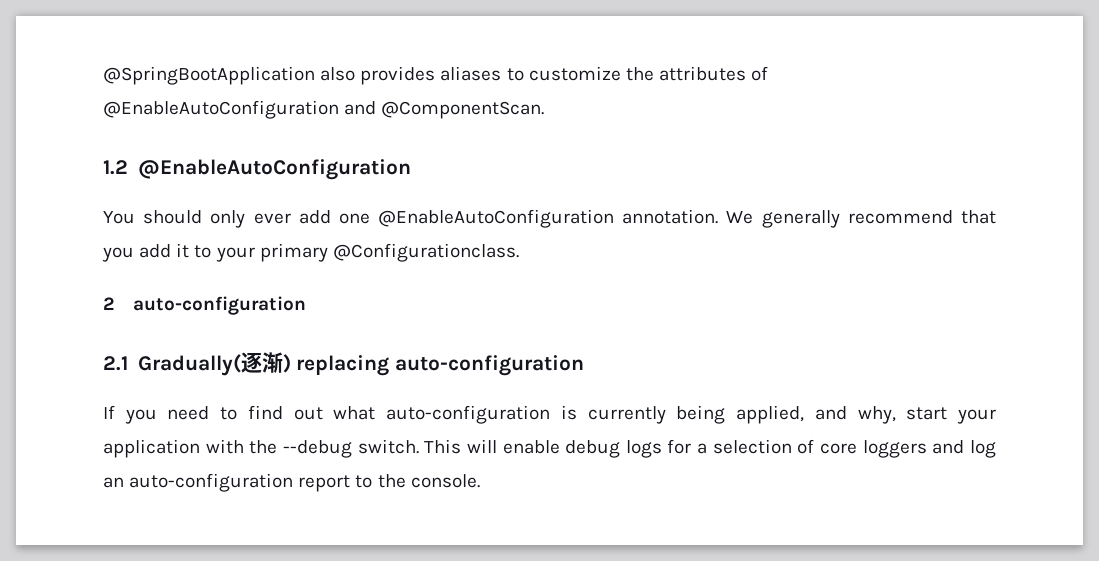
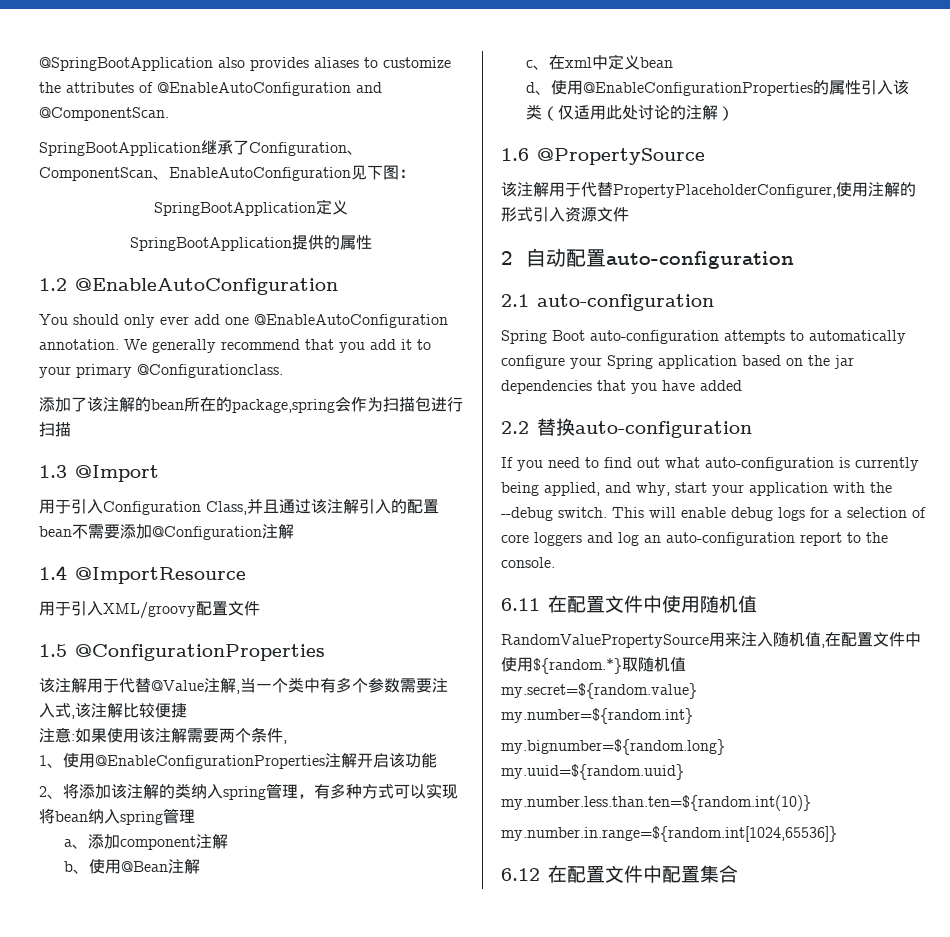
+ SpringBootApplication继承了Configuration、ComponentScan、EnableAutoConfiguration见下图：
+ SpringBootApplication定义
+ SpringBootApplication提供的属性
- 2 auto-configuration
- 2.1 Gradually(逐渐) replacing auto-configuration
+ 添加了该注解的bean所在的package,spring会作为扫描包进行扫描
+ 1.3 @Import
+ 用于引入Configuration Class,并且通过该注解引入的配置bean不需要添加@Configuration注解
+ 1.4 @ImportResource
+ 用于引入XML/groovy配置文件
+ 1.5 @ConfigurationProperties
+ 该注解用于代替@Value注解,当一个类中有多个参数需要注入式,该注解比较便捷
+ 注意:如果使用该注解需要两个条件,
+ 1、使用@EnableConfigurationProperties注解开启该功能
+ 2、将添加该注解的类纳入spring管理，有多种方式可以实现将bean纳入spring管理
+ a、添加component注解
+ b、使用@Bean注解
+ c、在xml中定义bean
+ d、使用@EnableConfigurationProperties的属性引入该类（仅适用此处讨论的注解）
+ 1.6 @PropertySource
+ 该注解用于代替PropertyPlaceholderConfigurer,使用注解的形式引入资源文件
+ 2自动配置auto-configuration
+ 2.1 auto-configuration
+ Spring Boot auto-configuration attempts to automatically configure your Spring application based on the jar dependencies that you have added
+ 2.2替换auto-configuration
+ 6.11在配置文件中使用随机值
+ RandomValuePropertySource用来注入随机值,在配置文件中使用${random.*}取随机值
+ my.secret=${random.value}
+ my.number=${random.int}
+ my.bignumber=${random.long}
+ my.uuid=${random.uuid}
+ my.number.less.than.ten=${random.int(10)}
+ my.number.in.range=${random.int[1024,65536]}
+ 6.12在配置文件中配置集合

